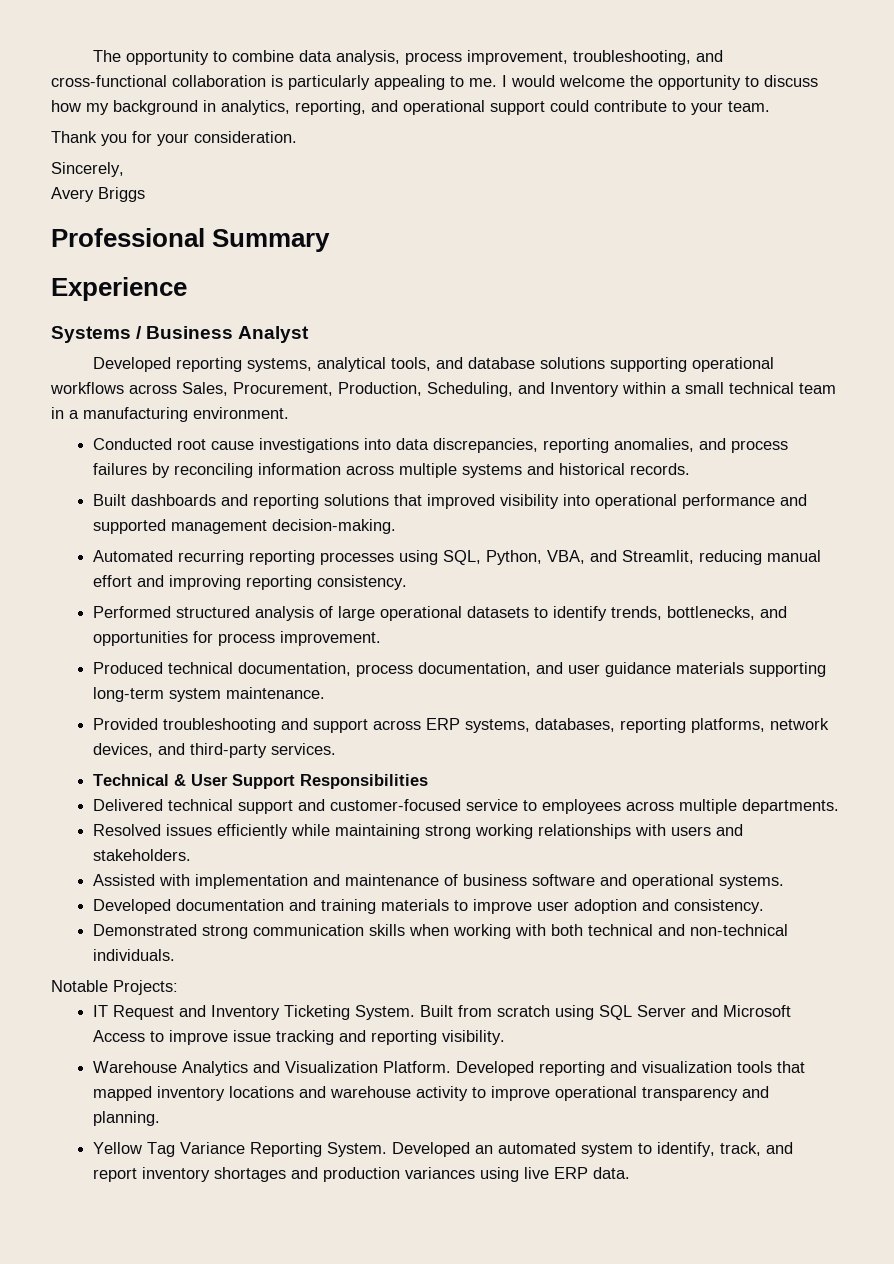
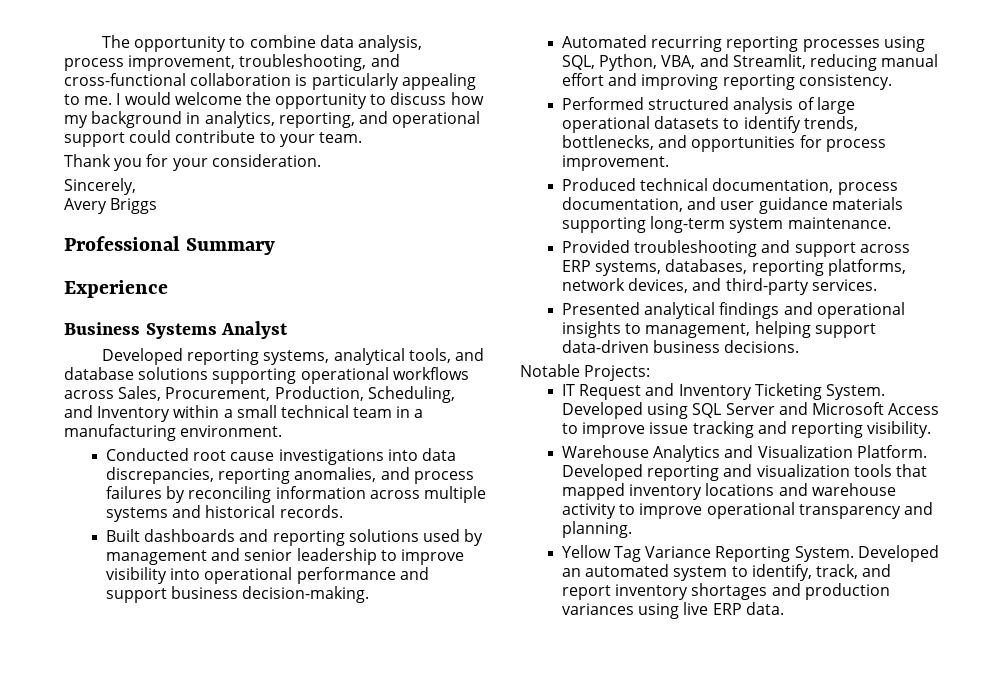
- Systems / Business Analyst
+ Business Systems Analyst
- Built dashboards and reporting solutions that improved visibility into operational performance and supported management decision-making.
+ Built dashboards and reporting solutions used by management and senior leadership to improve visibility into operational performance and support business decision-making.
- Technical & User Support Responsibilities
- Delivered technical support and customer-focused service to employees across multiple departments.
- Resolved issues efficiently while maintaining strong working relationships with users and stakeholders.
- Assisted with implementation and maintenance of business software and operational systems.
- Developed documentation and training materials to improve user adoption and consistency.
- Demonstrated strong communication skills when working with both technical and non-technical individuals.
+ Presented analytical findings and operational insights to management, helping support data-driven business decisions.
- Built from scratch using SQL Server and Microsoft Access to improve issue tracking and reporting visibility.
+ Developed using SQL Server and Microsoft Access to improve issue tracking and reporting visibility.

